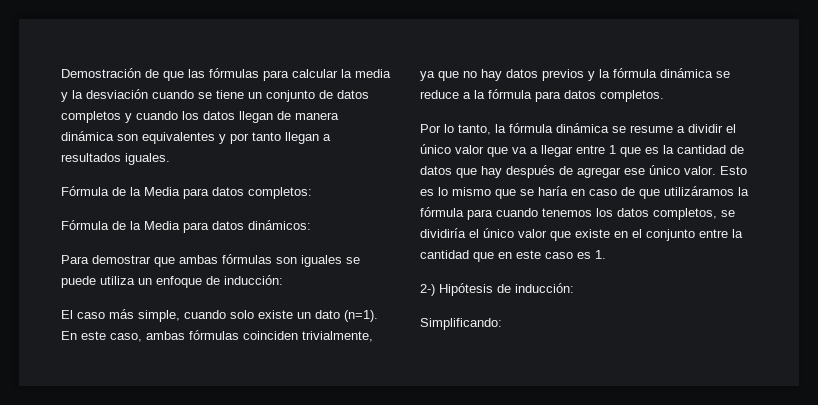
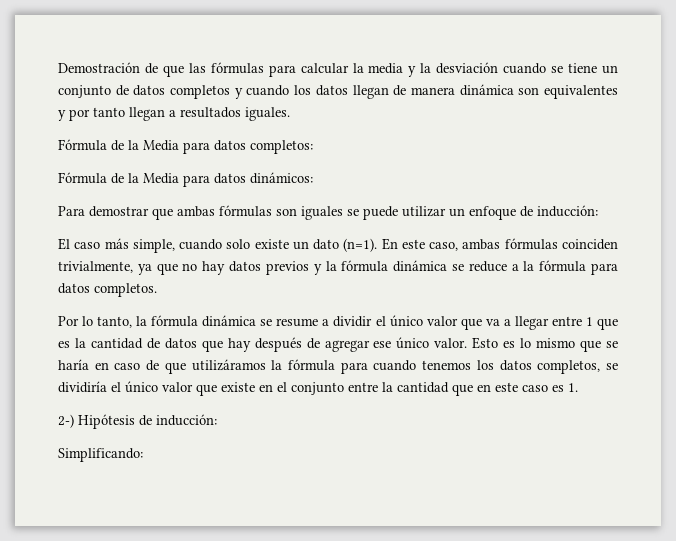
- Para demostrar que ambas fórmulas son iguales se puede utiliza un enfoque de inducción:
+ Para demostrar que ambas fórmulas son iguales se puede utilizar un enfoque de inducción:

